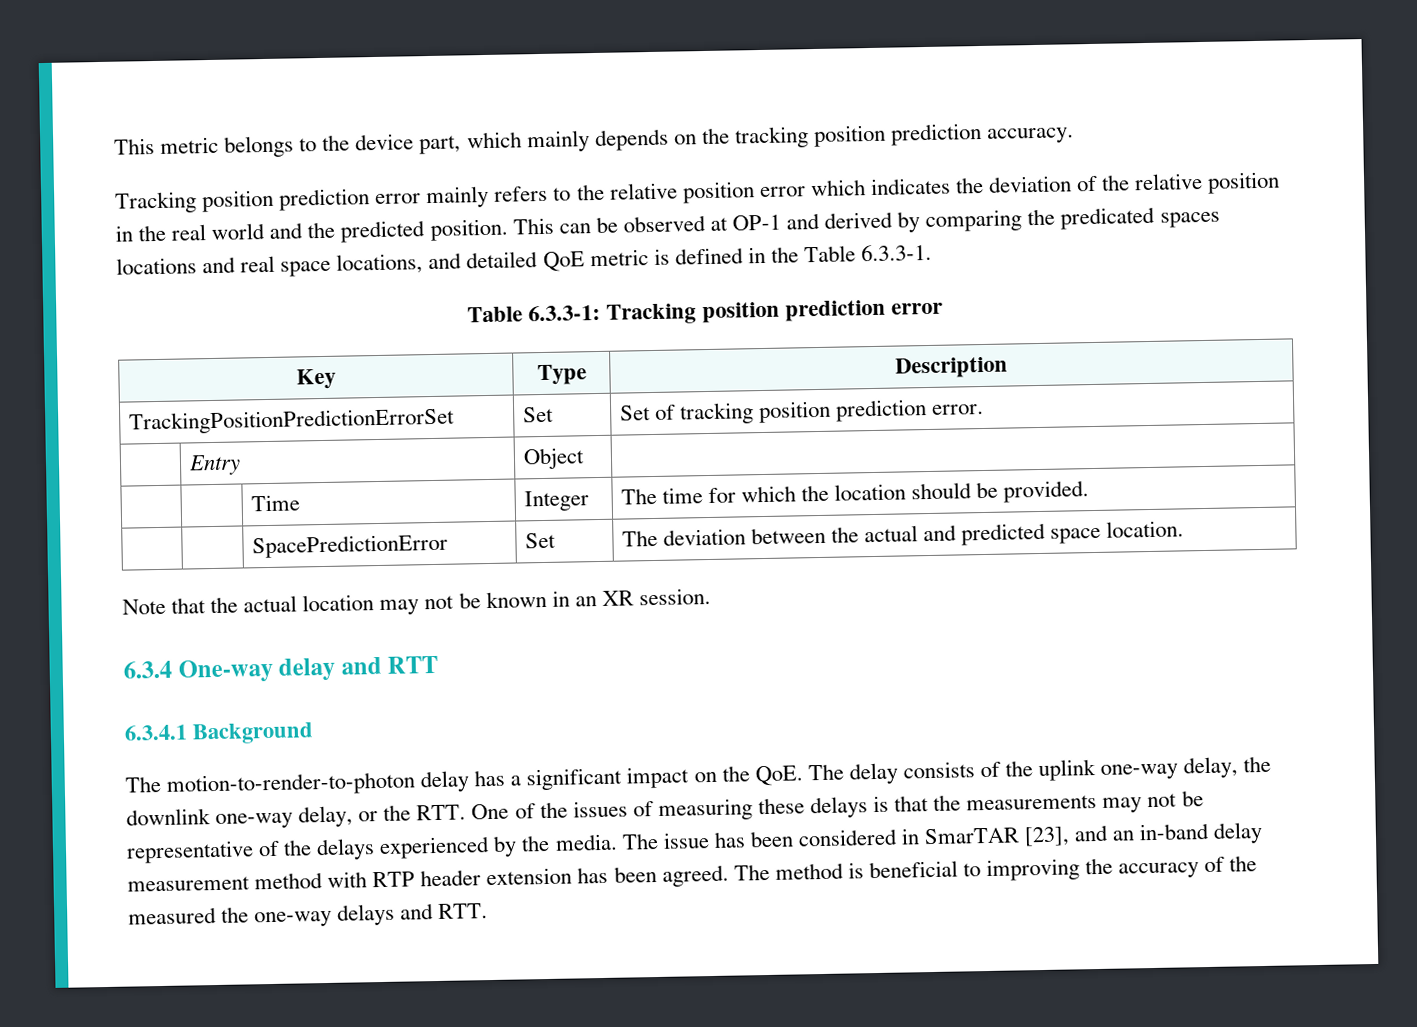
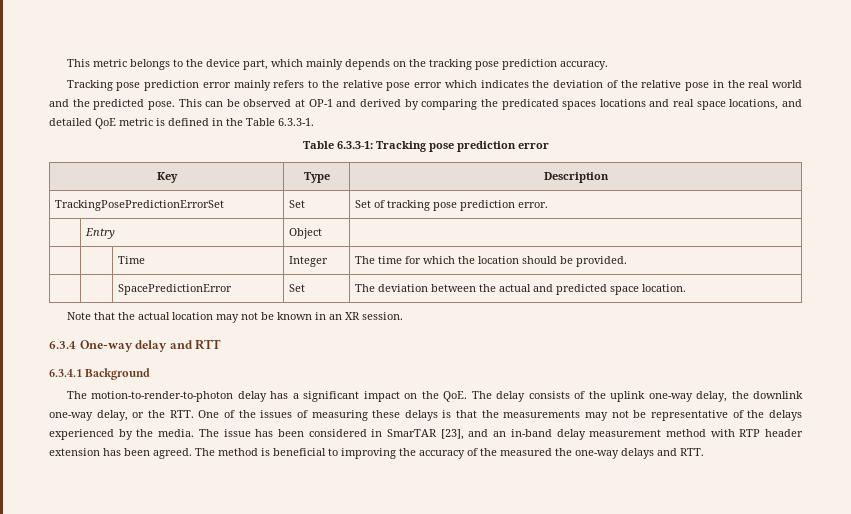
- This metric belongs to the device part, which mainly depends on the tracking position prediction accuracy.
+ This metric belongs to the device part, which mainly depends on the tracking pose prediction accuracy.
- Tracking position prediction error mainly refers to the relative position error which indicates the deviation of the relative position in the real world and the predicted position.
+ Tracking pose prediction error mainly refers to the relative pose error which indicates the deviation of the relative pose in the real world and the predicted pose.
- Table 6.3.3-1: Tracking position prediction error
+ Table 6.3.3-1: Tracking pose prediction error
- TrackingPositionPredictionErrorSet | Set | Set of tracking position prediction error.
+ TrackingPosePredictionErrorSet | Set | Set of tracking pose prediction error.

